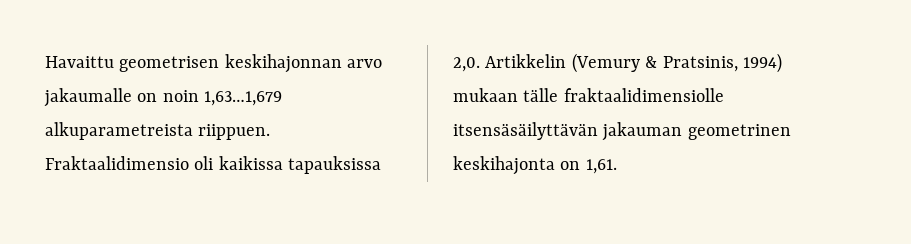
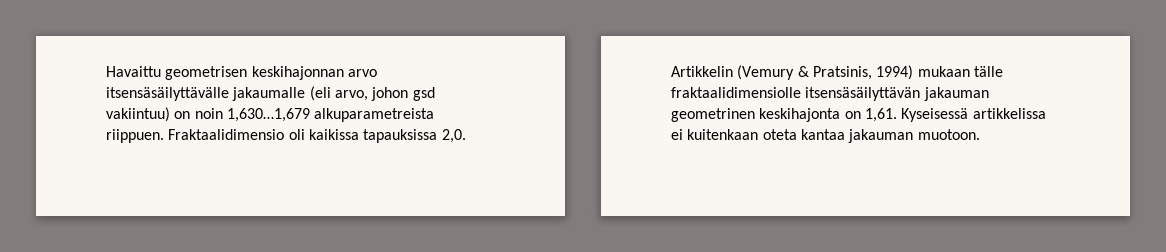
- Havaittu geometrisen keskihajonnan arvo jakaumalle on noin 1,63…1,679 alkuparametreista riippuen.
+ Havaittu geometrisen keskihajonnan arvo itsensäsäilyttävälle jakaumalle (eli arvo, johon gsd vakiintuu) on noin 1,630…1,679 alkuparametreista riippuen.
+ Kyseisessä artikkelissa ei kuitenkaan oteta kantaa jakauman muotoon.

